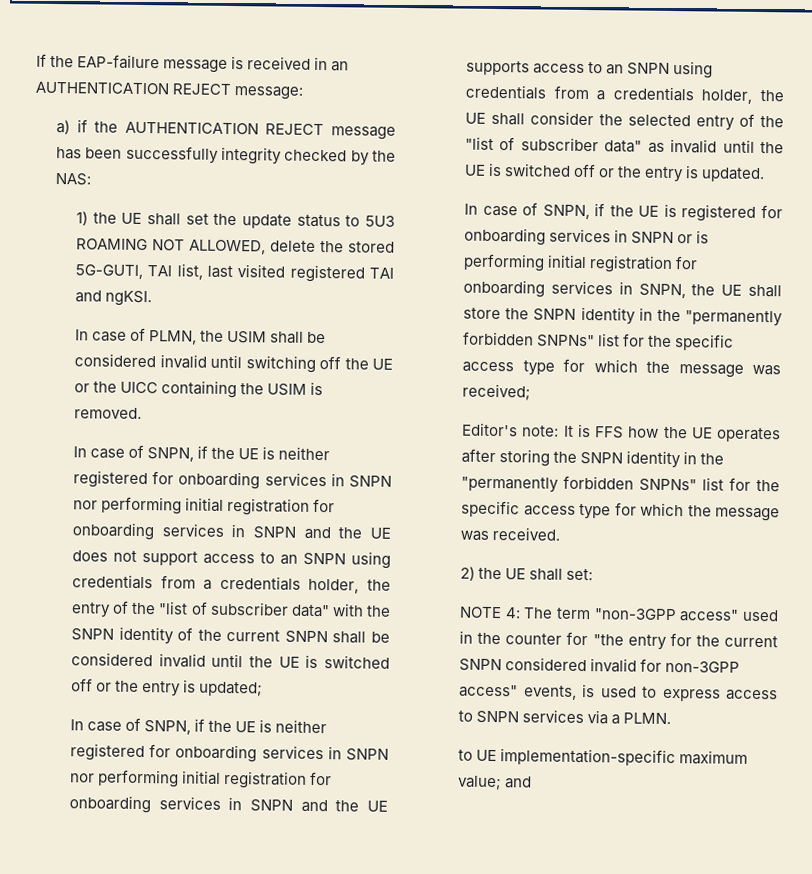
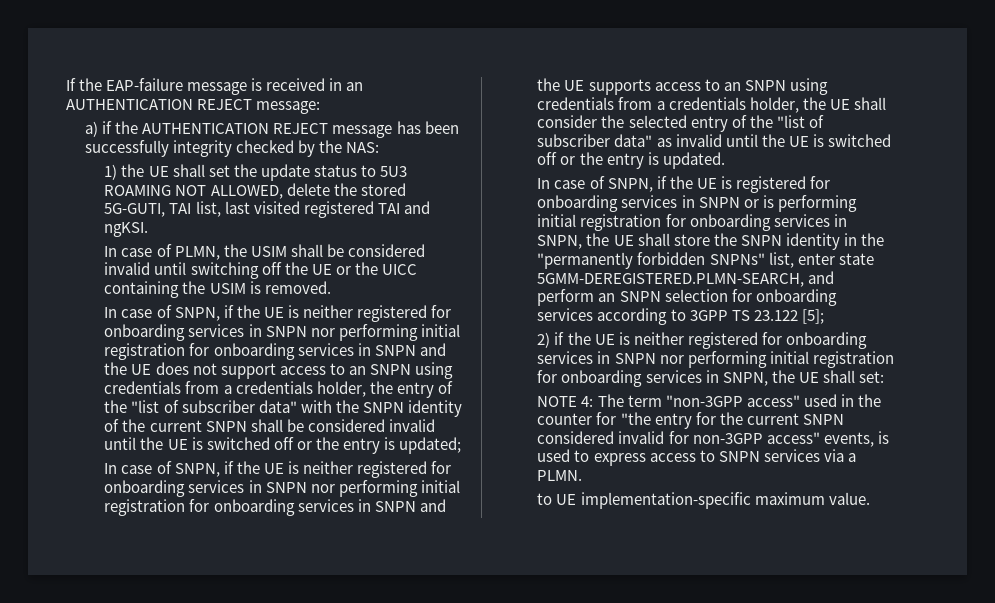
- In case of SNPN, if the UE is registered for onboarding services in SNPN or is performing initial registration for onboarding services in SNPN, the UE shall store the SNPN identity in the "permanently forbidden SNPNs" list for the specific access type for which the message was received;
- Editor's note: It is FFS how the UE operates after storing the SNPN identity in the "permanently forbidden SNPNs" list for the specific access type for which the message was received.
- 2) the UE shall set:
+ In case of SNPN, if the UE is registered for onboarding services in SNPN or is performing initial registration for onboarding services in SNPN, the UE shall store the SNPN identity in the "permanently forbidden SNPNs" list, enter state 5GMM-DEREGISTERED.PLMN-SEARCH, and perform an SNPN selection for onboarding services according to 3GPP TS 23.122 [5];
+ 2) if the UE is neither registered for onboarding services in SNPN nor performing initial registration for onboarding services in SNPN, the UE shall set:
- to UE implementation-specific maximum value; and
+ to UE implementation-specific maximum value.

